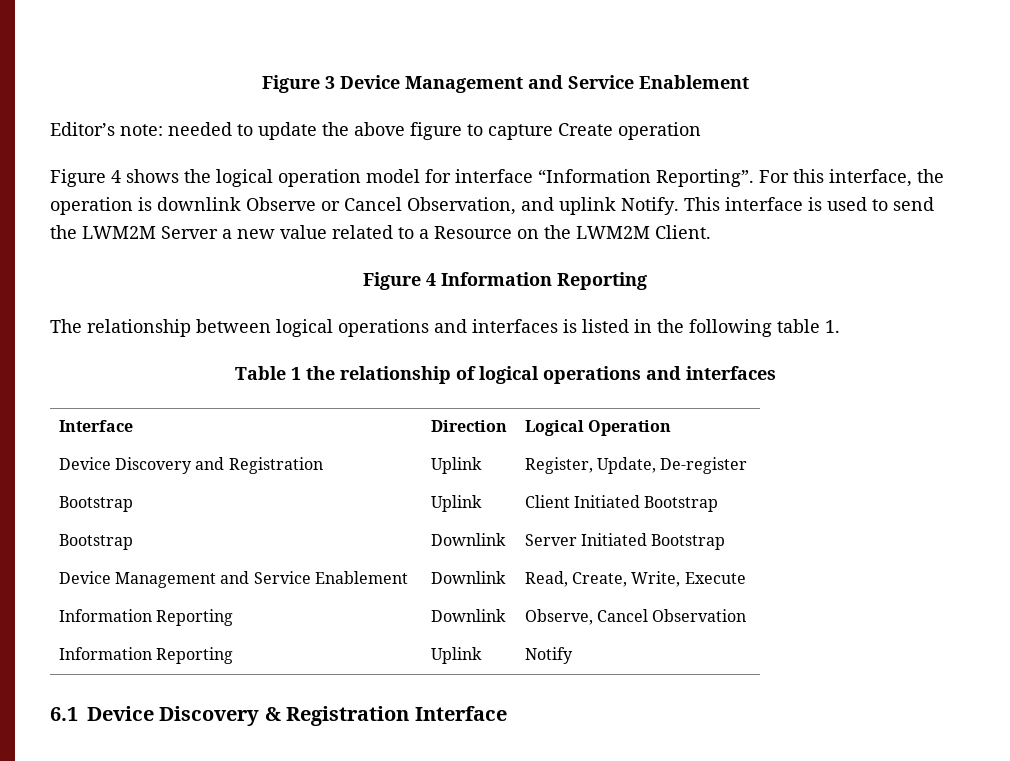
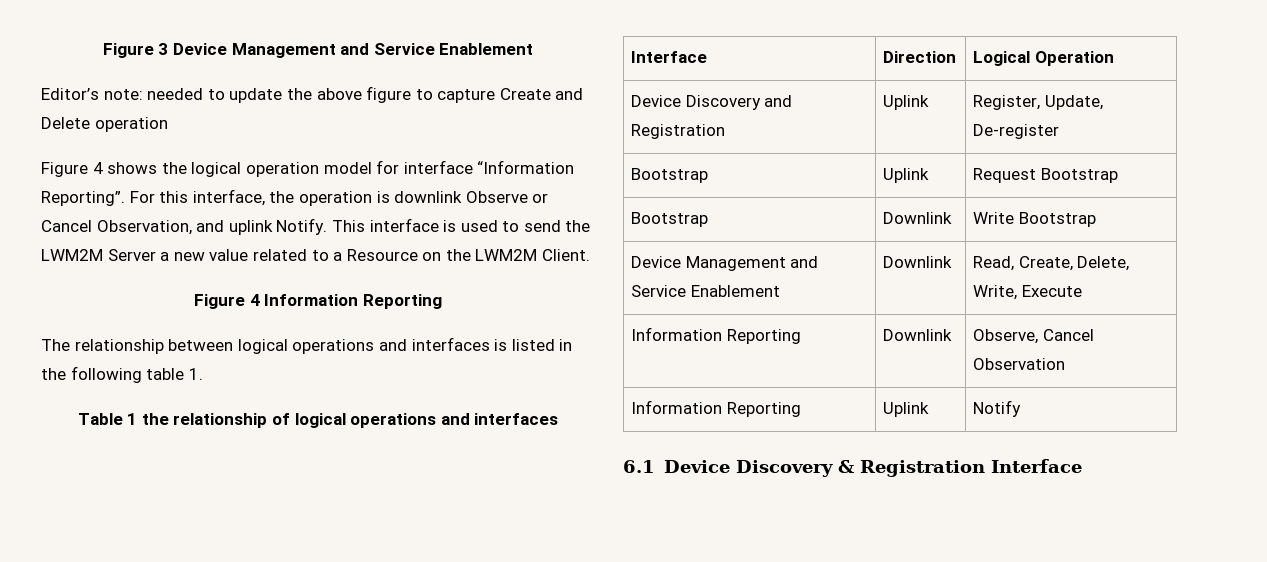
- Editor’s note: needed to update the above figure to capture Create operation
+ Editor’s note: needed to update the above figure to capture Create and Delete operation
- Bootstrap | Uplink | Client Initiated Bootstrap
+ Bootstrap | Uplink | Request Bootstrap
- Bootstrap | Downlink | Server Initiated Bootstrap
+ Bootstrap | Downlink | Write Bootstrap
- Device Management and Service Enablement | Downlink | Read, Create, Write, Execute
+ Device Management and Service Enablement | Downlink | Read, Create, Delete, Write, Execute

